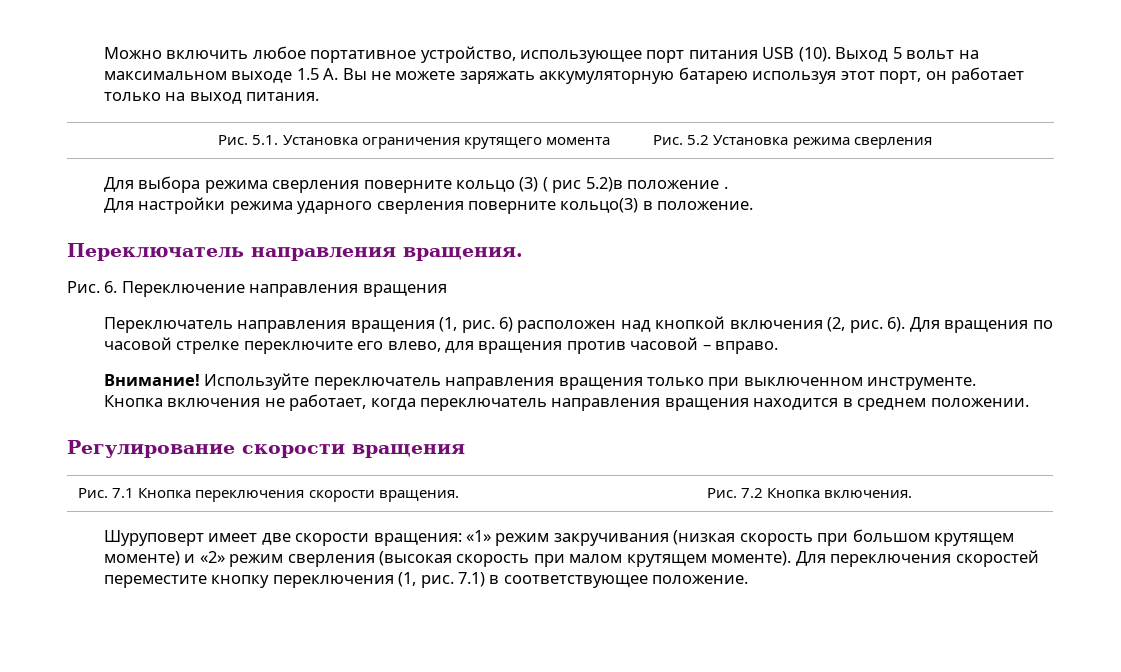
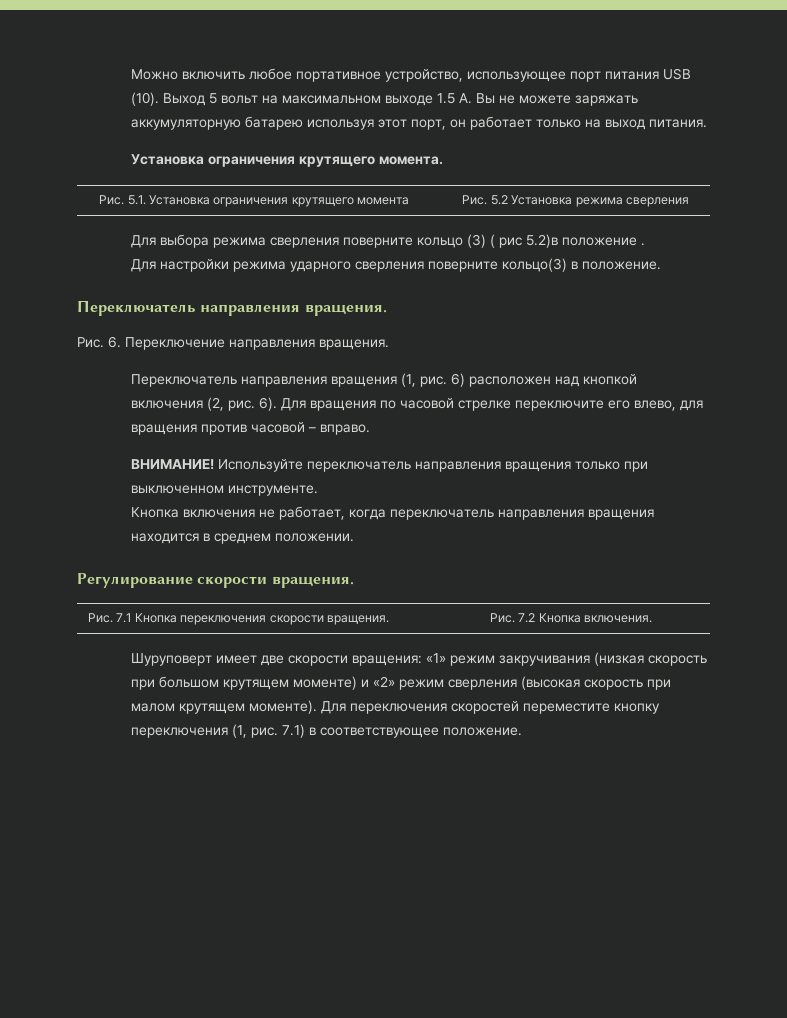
+ Установка ограничения крутящего момента.
- Рис. 6. Переключение направления вращения
+ Рис. 6. Переключение направления вращения.
- Внимание!
+ ВНИМАНИЕ!
- Регулирование скорости вращения
+ Регулирование скорости вращения.

